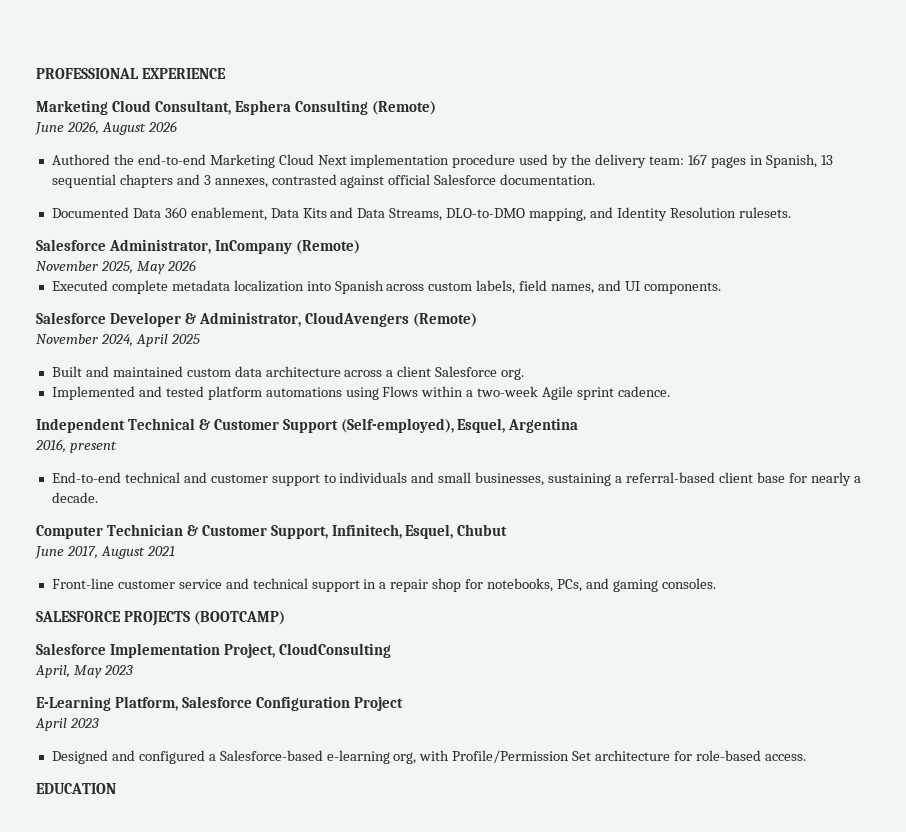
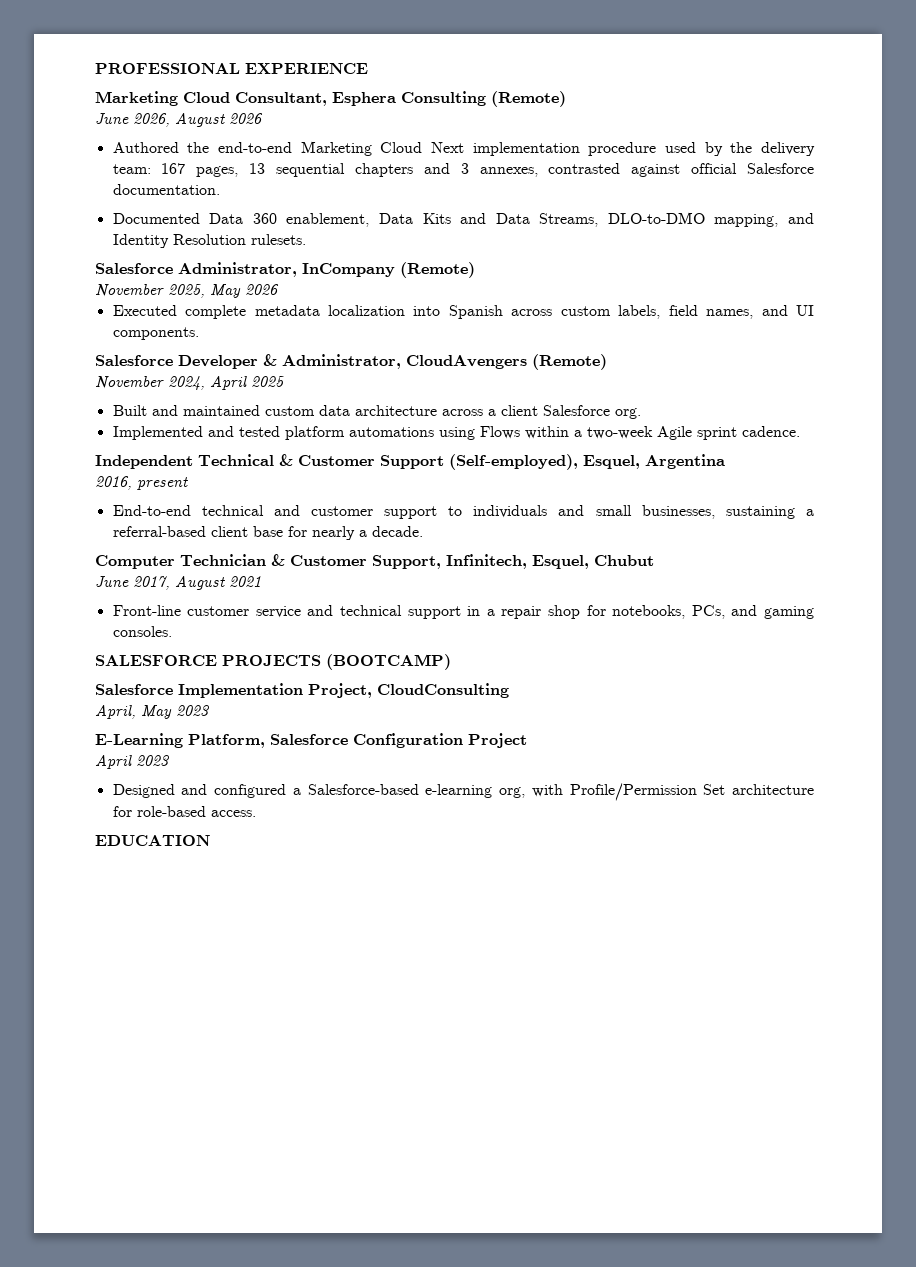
- Authored the end-to-end Marketing Cloud Next implementation procedure used by the delivery team: 167 pages in Spanish, 13 sequential chapters and 3 annexes, contrasted against official Salesforce documentation.
+ Authored the end-to-end Marketing Cloud Next implementation procedure used by the delivery team: 167 pages, 13 sequential chapters and 3 annexes, contrasted against official Salesforce documentation.

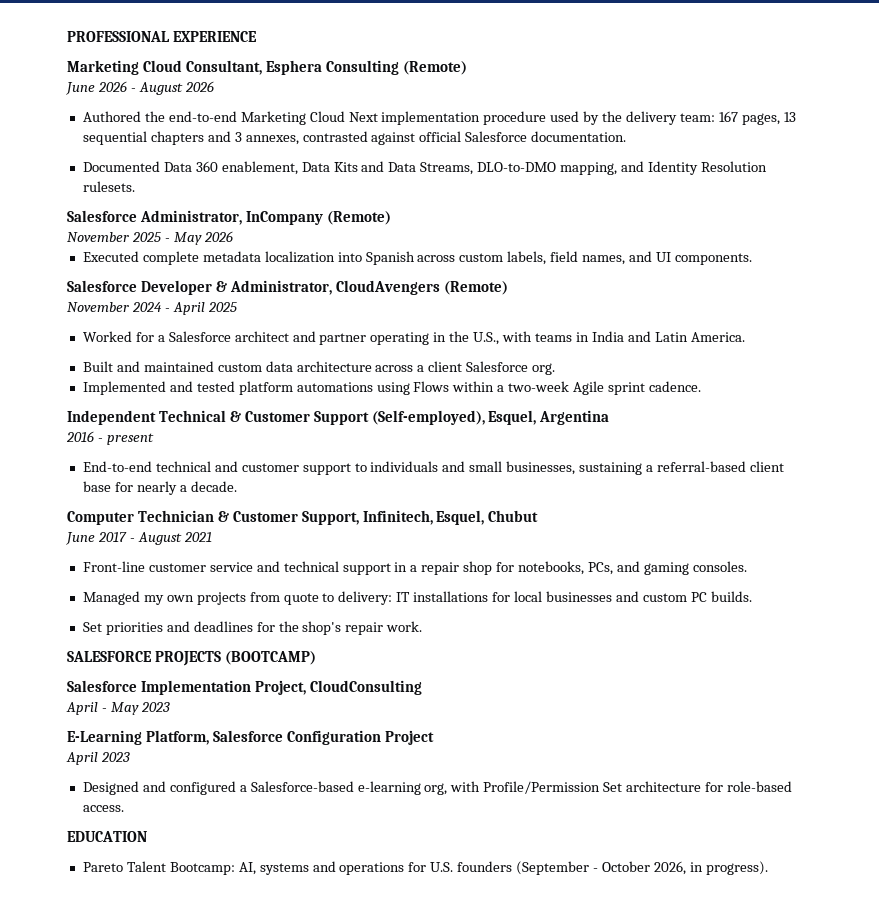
- June 2026, August 2026
+ June 2026 - August 2026
- November 2025, May 2026
+ November 2025 - May 2026
- November 2024, April 2025
+ November 2024 - April 2025
+ Worked for a Salesforce architect and partner operating in the U.S., with teams in India and Latin America.
- 2016, present
+ 2016 - present
- June 2017, August 2021
+ June 2017 - August 2021
+ Managed my own projects from quote to delivery: IT installations for local businesses and custom PC builds.
+ Set priorities and deadlines for the shop's repair work.
- April, May 2023
+ April - May 2023
+ Pareto Talent Bootcamp: AI, systems and operations for U.S. founders (September - October 2026, in progress).

